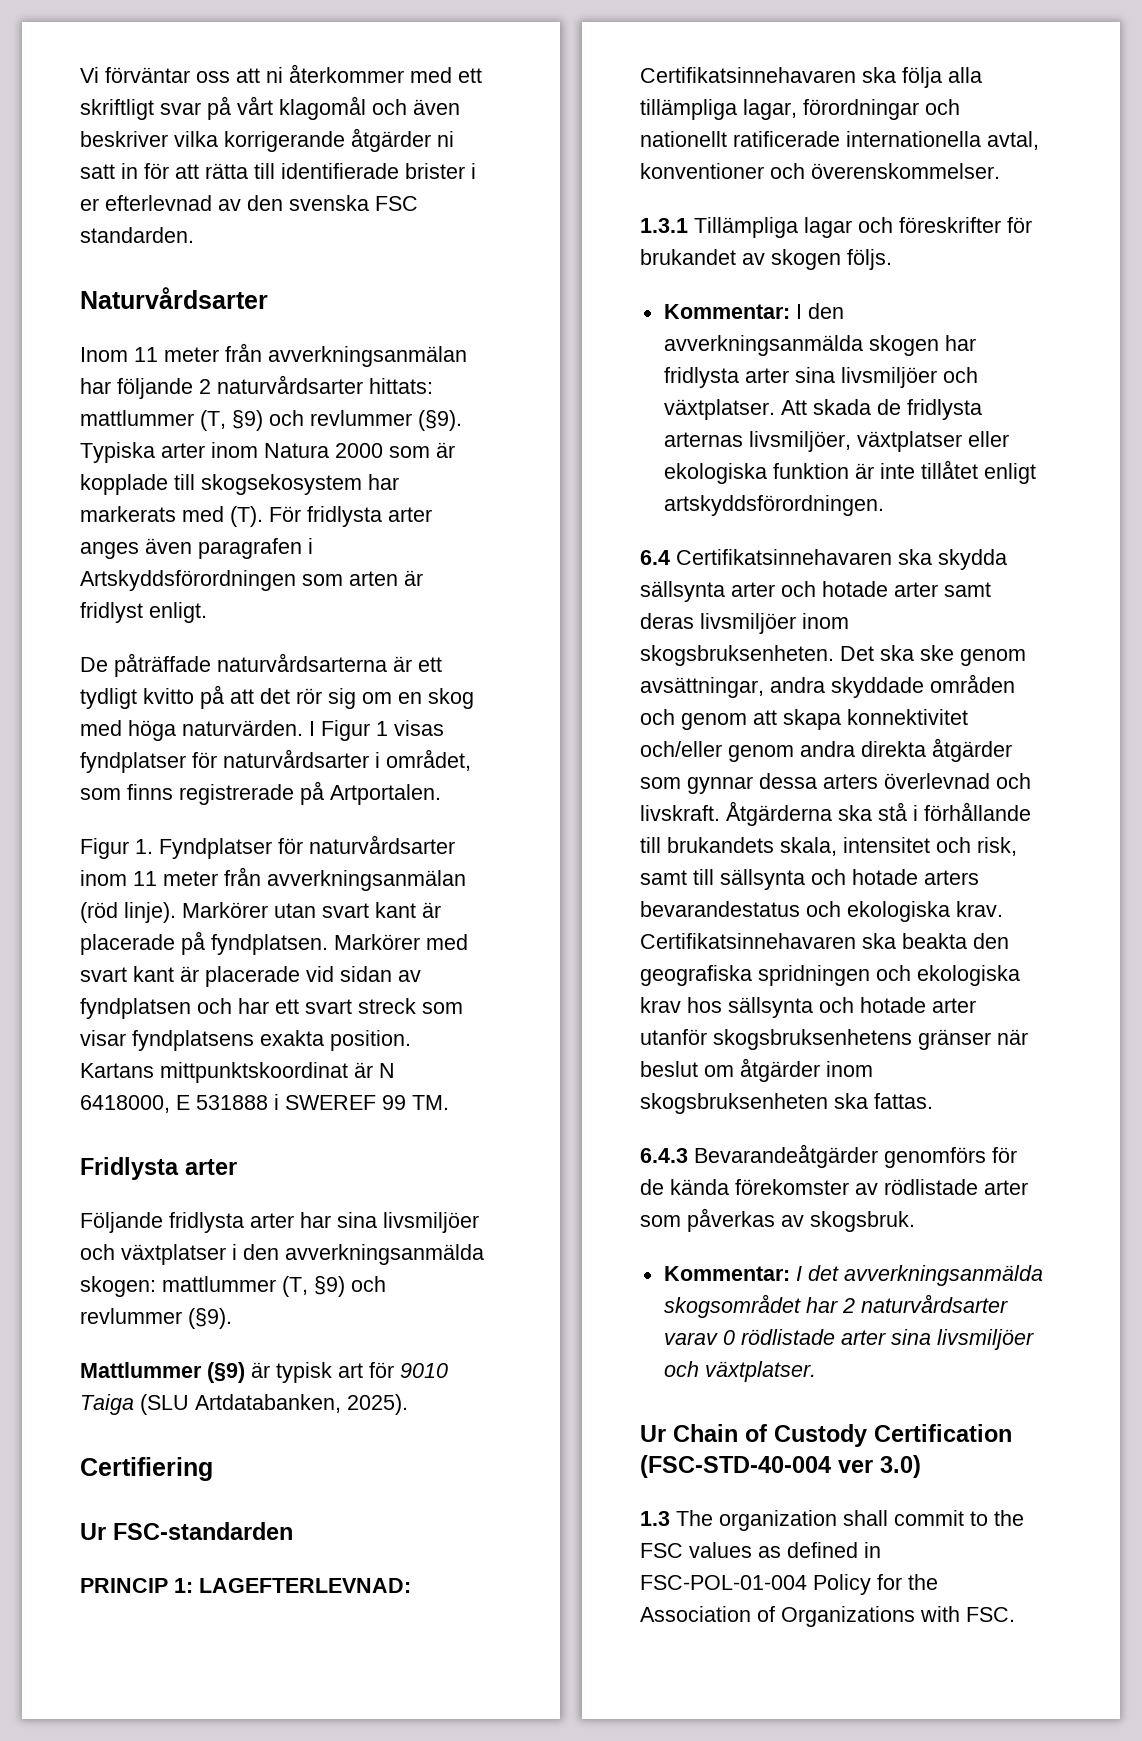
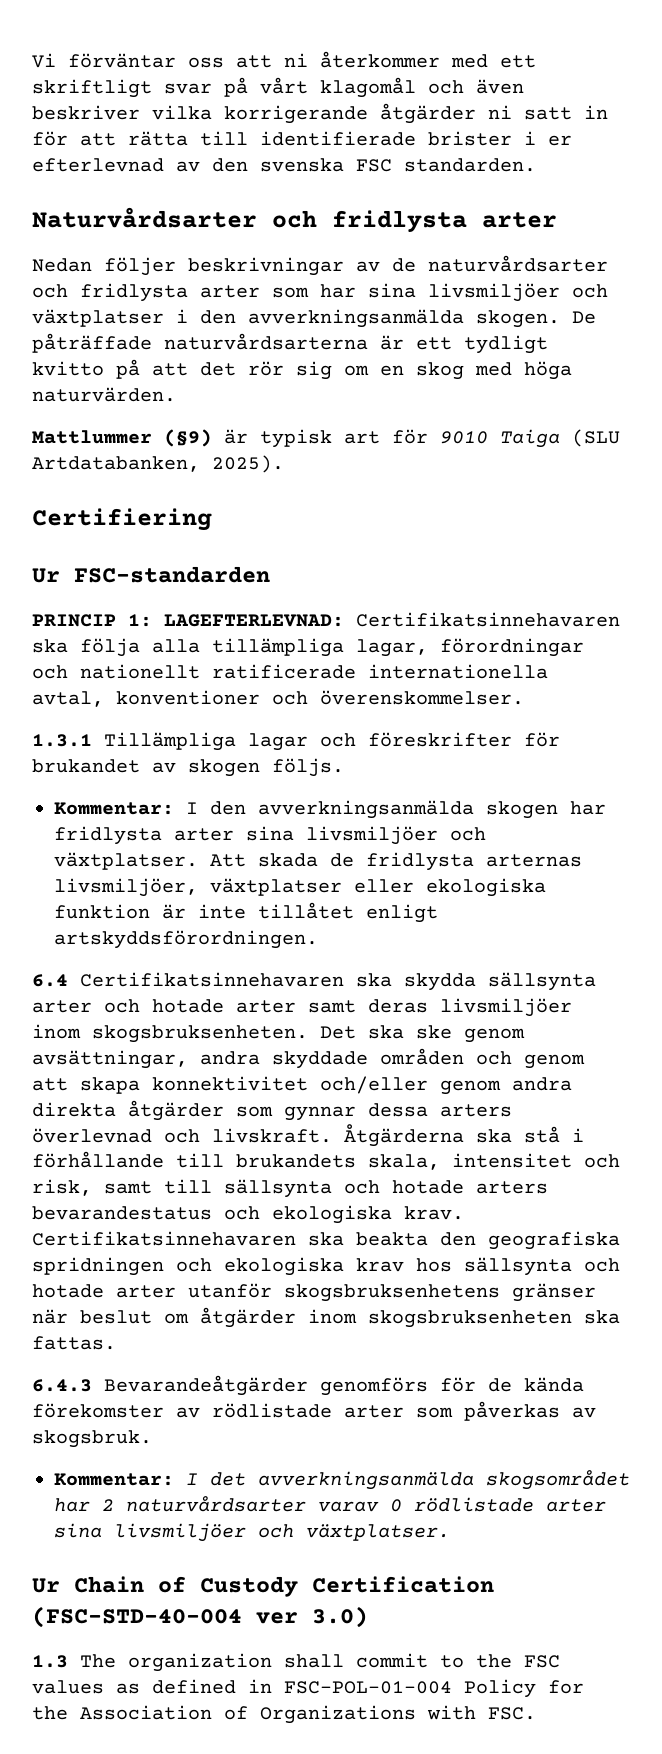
- Naturvårdsarter
- Inom 11 meter från avverkningsanmälan har följande 2 naturvårdsarter hittats: mattlummer (T, §9) och revlummer (§9). Typiska arter inom Natura 2000 som är kopplade till skogsekosystem har markerats med (T). För fridlysta arter anges även paragrafen i Artskyddsförordningen som arten är fridlyst enligt.
- De påträffade naturvårdsarterna är ett tydligt kvitto på att det rör sig om en skog med höga naturvärden. I Figur 1 visas fyndplatser för naturvårdsarter i området, som finns registrerade på Artportalen.
- Figur 1. Fyndplatser för naturvårdsarter inom 11 meter från avverkningsanmälan (röd linje). Markörer utan svart kant är placerade på fyndplatsen. Markörer med svart kant är placerade vid sidan av fyndplatsen och har ett svart streck som visar fyndplatsens exakta position. Kartans mittpunktskoordinat är N 6418000, E 531888 i SWEREF 99 TM.
- Fridlysta arter
- Följande fridlysta arter har sina livsmiljöer och växtplatser i den avverkningsanmälda skogen: mattlummer (T, §9) och revlummer (§9).
+ Naturvårdsarter och fridlysta arter
+ Nedan följer beskrivningar av de naturvårdsarter och fridlysta arter som har sina livsmiljöer och växtplatser i den avverkningsanmälda skogen. De påträffade naturvårdsarterna är ett tydligt kvitto på att det rör sig om en skog med höga naturvärden.

